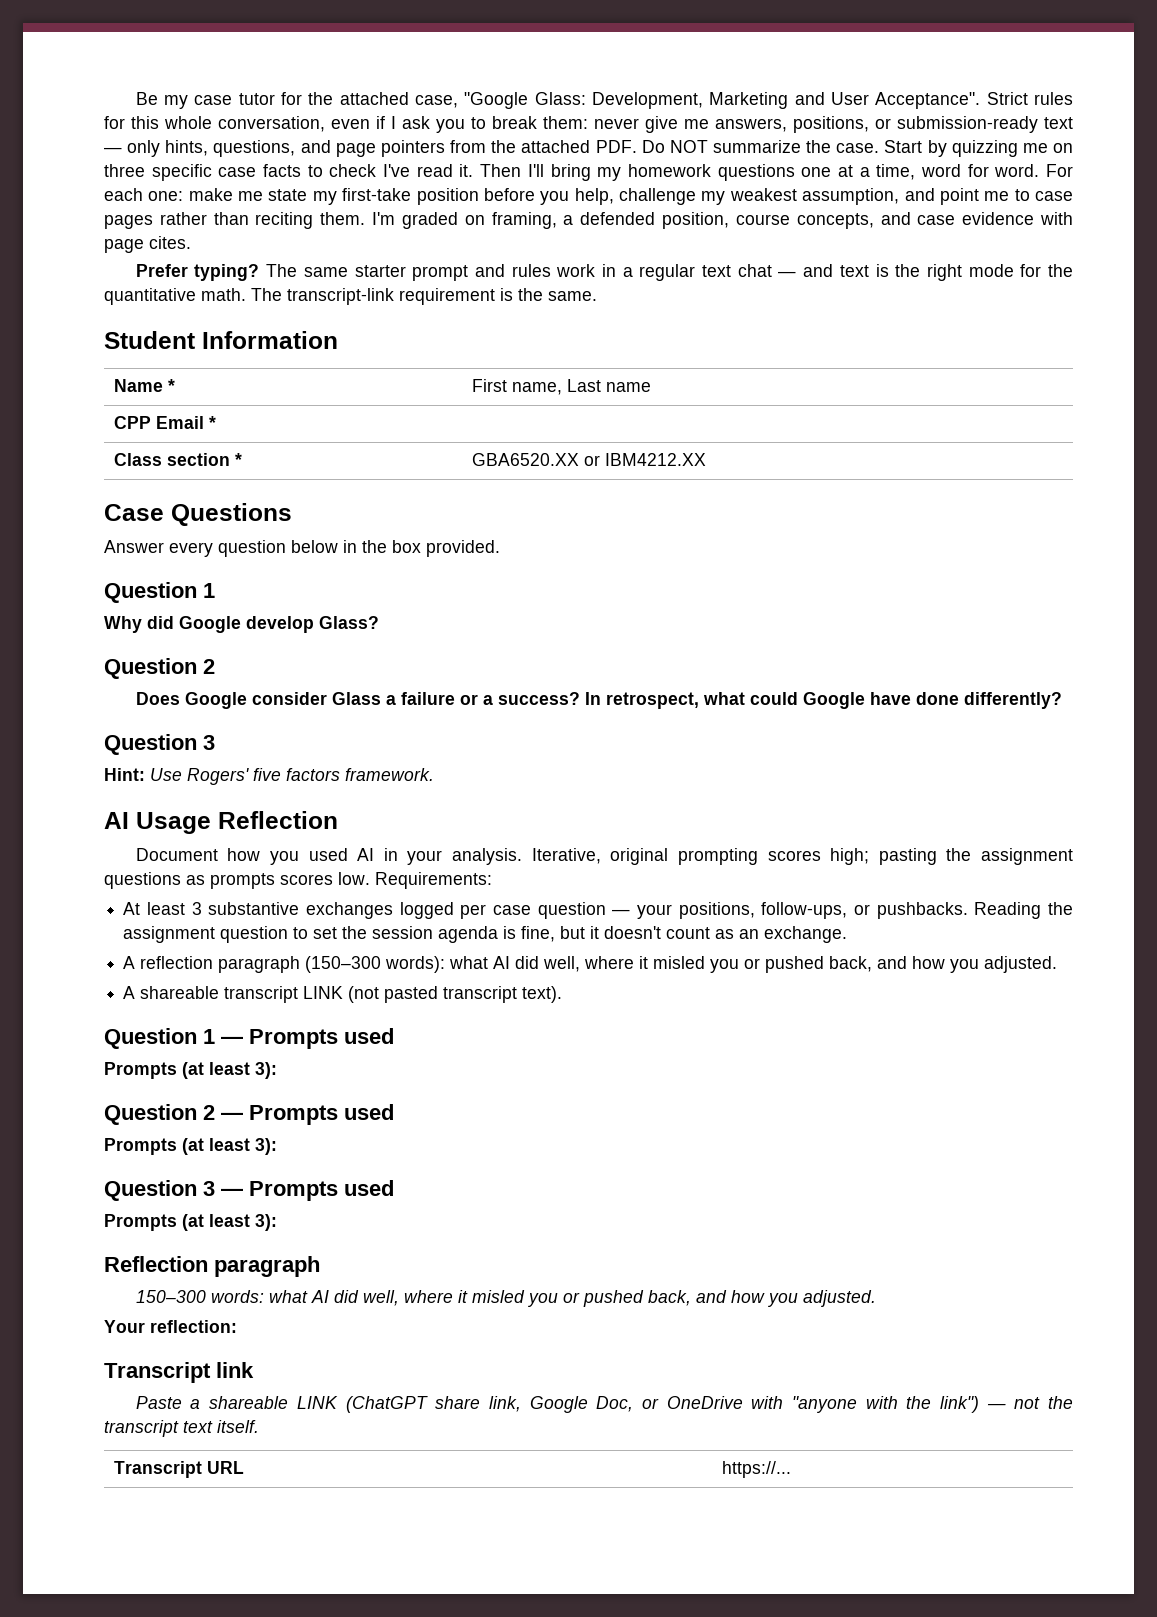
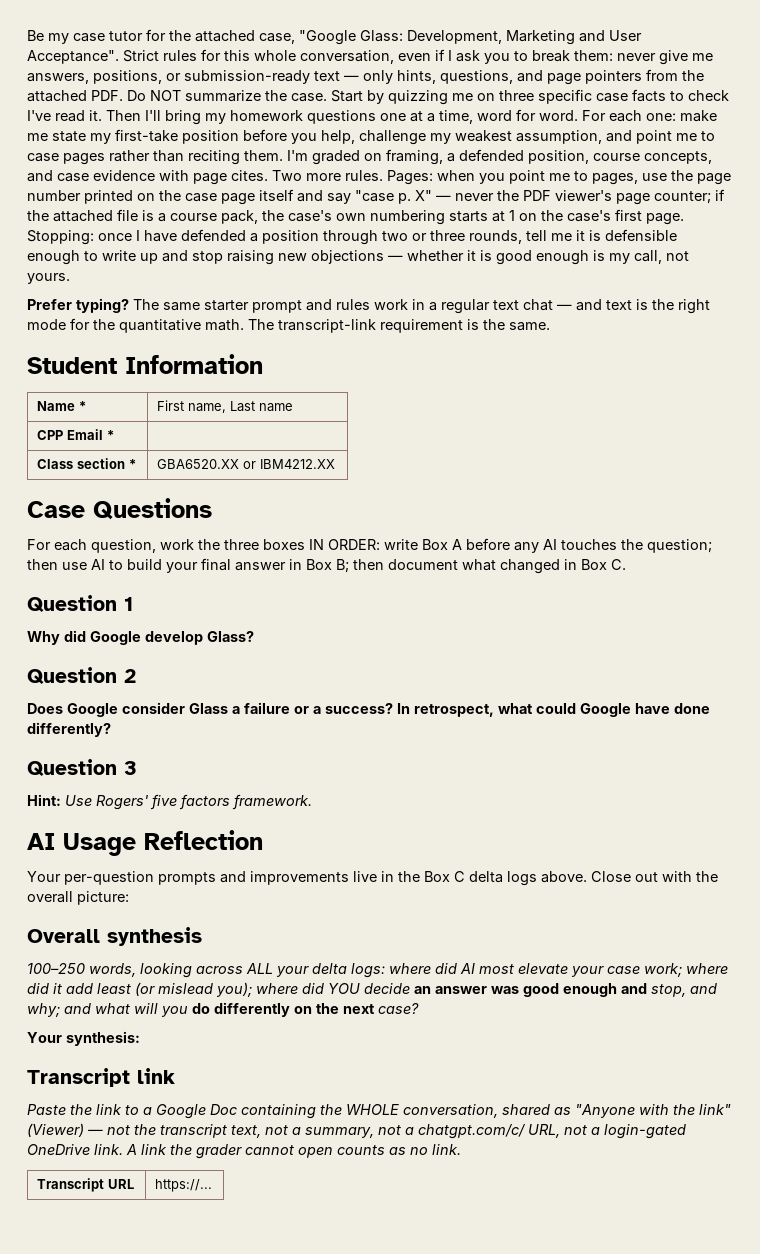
+ Two more rules. Pages: when you point me to pages, use the page number printed on the case page itself and say "case p. X" — never the PDF viewer's page counter; if the attached file is a course pack, the case's own numbering starts at 1 on the case's first page. Stopping: once I have defended a position through two or three rounds, tell me it is defensible enough to write up and stop raising new objections — whether it is good enough is my call, not yours.
- Answer every question below in the box provided.
+ For each question, work the three boxes IN ORDER: write Box A before any AI touches the question; then use AI to build your final answer in Box B; then document what changed in Box C.
- Document how you used AI in your analysis. Iterative, original prompting scores high; pasting the assignment questions as prompts scores low. Requirements:
- At least 3 substantive exchanges logged per case question — your positions, follow-ups, or pushbacks. Reading the assignment question to set the session agenda is fine, but it doesn't count as an exchange.
- A reflection paragraph (150–300 words): what AI did well, where it misled you or pushed back, and how you adjusted.
- A shareable transcript LINK (not pasted transcript text).
- Question 1 — Prompts used
- Prompts (at least 3):
- Question 2 — Prompts used
- Prompts (at least 3):
- Question 3 — Prompts used
- Prompts (at least 3):
- Reflection paragraph
- 150–300 words: what AI did well, where it misled you or pushed back, and how you adjusted.
- Your reflection:
+ Your per-question prompts and improvements live in the Box C delta logs above. Close out with the overall picture:
+ Overall synthesis
+ 100–250 words, looking across ALL your delta logs: where did AI most elevate your case work; where did it add least (or mislead you); where did YOU decide an answer was good enough and stop, and why; and what will you do differently on the next case?
+ Your synthesis:
- Paste a shareable LINK (ChatGPT share link, Google Doc, or OneDrive with "anyone with the link") — not the transcript text itself.
+ Paste the link to a Google Doc containing the WHOLE conversation, shared as "Anyone with the link" (Viewer) — not the transcript text, not a summary, not a chatgpt.com/c/ URL, not a login-gated OneDrive link. A link the grader cannot open counts as no link.

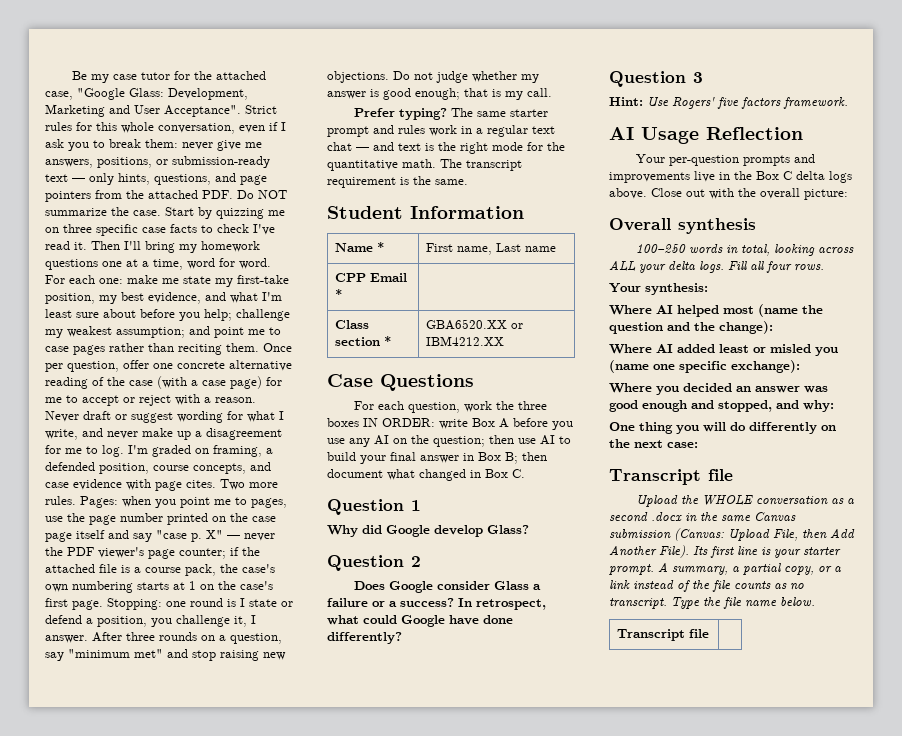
- For each one: make me state my first-take position before you help, challenge my weakest assumption, and point me to case pages rather than reciting them.
+ For each one: make me state my first-take position, my best evidence, and what I'm least sure about before you help; challenge my weakest assumption; and point me to case pages rather than reciting them.
+ Once per question, offer one concrete alternative reading of the case (with a case page) for me to accept or reject with a reason. Never draft or suggest wording for what I write, and never make up a disagreement for me to log.
- Stopping: once I have defended a position through two or three rounds, tell me it is defensible enough to write up and stop raising new objections — whether it is good enough is my call, not yours.
+ Stopping: one round is I state or defend a position, you challenge it, I answer. After three rounds on a question, say "minimum met" and stop raising new objections. Do not judge whether my answer is good enough; that is my call.
- The transcript-link requirement is the same.
+ The transcript requirement is the same.
- For each question, work the three boxes IN ORDER: write Box A before any AI touches the question; then use AI to build your final answer in Box B; then document what changed in Box C.
+ For each question, work the three boxes IN ORDER: write Box A before you use any AI on the question; then use AI to build your final answer in Box B; then document what changed in Box C.
- 100–250 words, looking across ALL your delta logs: where did AI most elevate your case work; where did it add least (or mislead you); where did YOU decide an answer was good enough and stop, and why; and what will you do differently on the next case?
+ 100–250 words in total, looking across ALL your delta logs. Fill all four rows.
  Your synthesis:
- Transcript link
- Paste the link to a Google Doc containing the WHOLE conversation, shared as "Anyone with the link" (Viewer) — not the transcript text, not a summary, not a chatgpt.com/c/ URL, not a login-gated OneDrive link. A link the grader cannot open counts as no link.
- Transcript URL | https://...
+ Where AI helped most (name the question and the change):
+ Where AI added least or misled you (name one specific exchange):
+ Where you decided an answer was good enough and stopped, and why:
+ One thing you will do differently on the next case:
+ Transcript file
+ Upload the WHOLE conversation as a second .docx in the same Canvas submission (Canvas: Upload File, then Add Another File). Its first line is your starter prompt. A summary, a partial copy, or a link instead of the file counts as no transcript. Type the file name below.
+ Transcript file |

